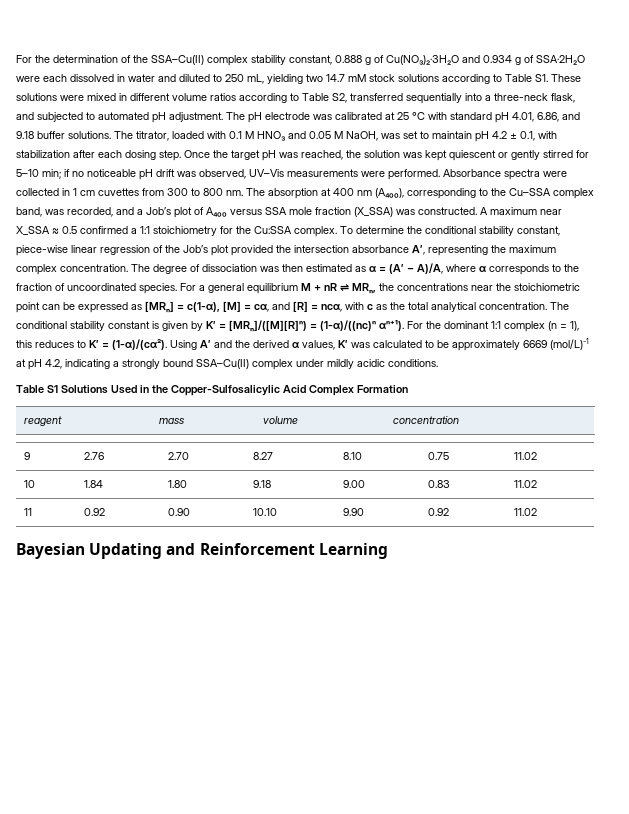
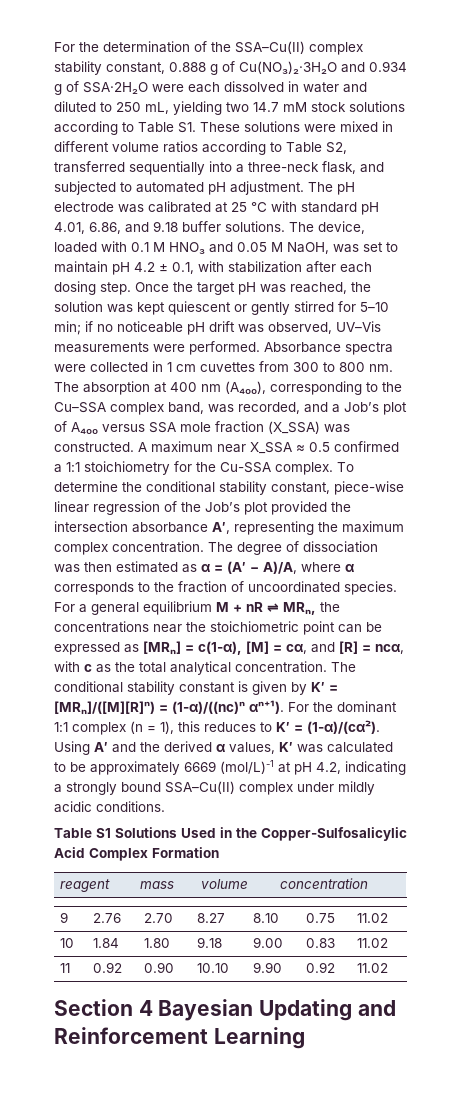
- The titrator, loaded with 0.1 M HNO₃ and 0.05 M NaOH, was set to maintain pH 4.2 ± 0.1, with stabilization after each dosing step.
+ The device, loaded with 0.1 M HNO₃ and 0.05 M NaOH, was set to maintain pH 4.2 ± 0.1, with stabilization after each dosing step.
- A maximum near X_SSA ≈ 0.5 confirmed a 1:1 stoichiometry for the Cu:SSA complex.
+ A maximum near X_SSA ≈ 0.5 confirmed a 1:1 stoichiometry for the Cu-SSA complex.
- Bayesian Updating and Reinforcement Learning
+ Section 4 Bayesian Updating and Reinforcement Learning

